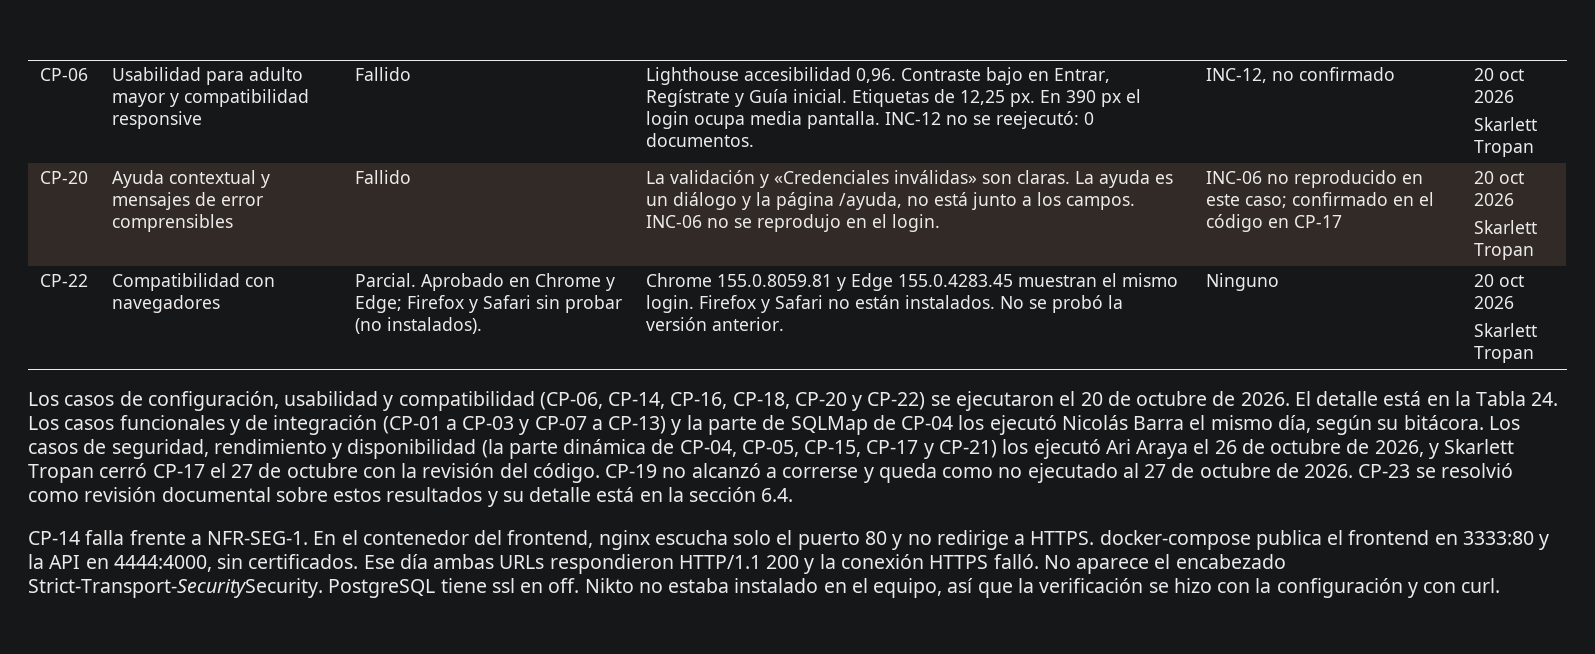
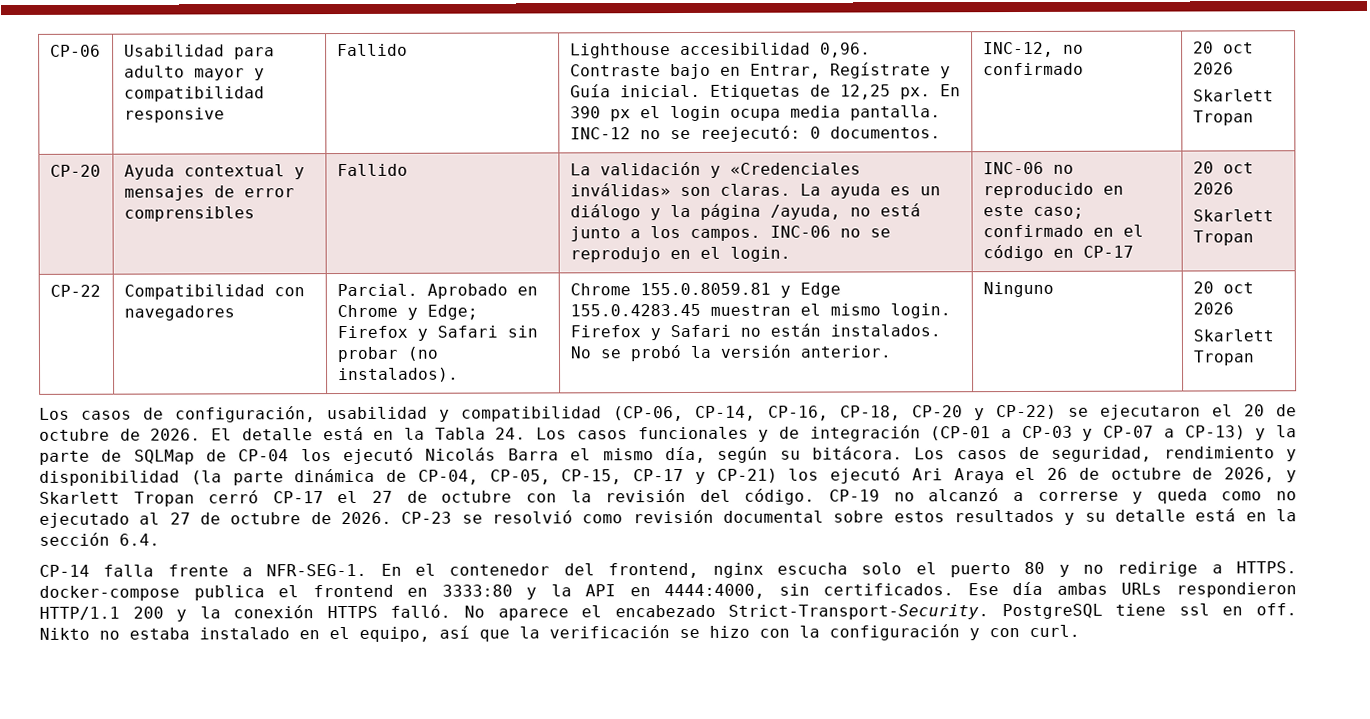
- No aparece el encabezado Strict-Transport-SecuritySecurity.
+ No aparece el encabezado Strict-Transport-Security.

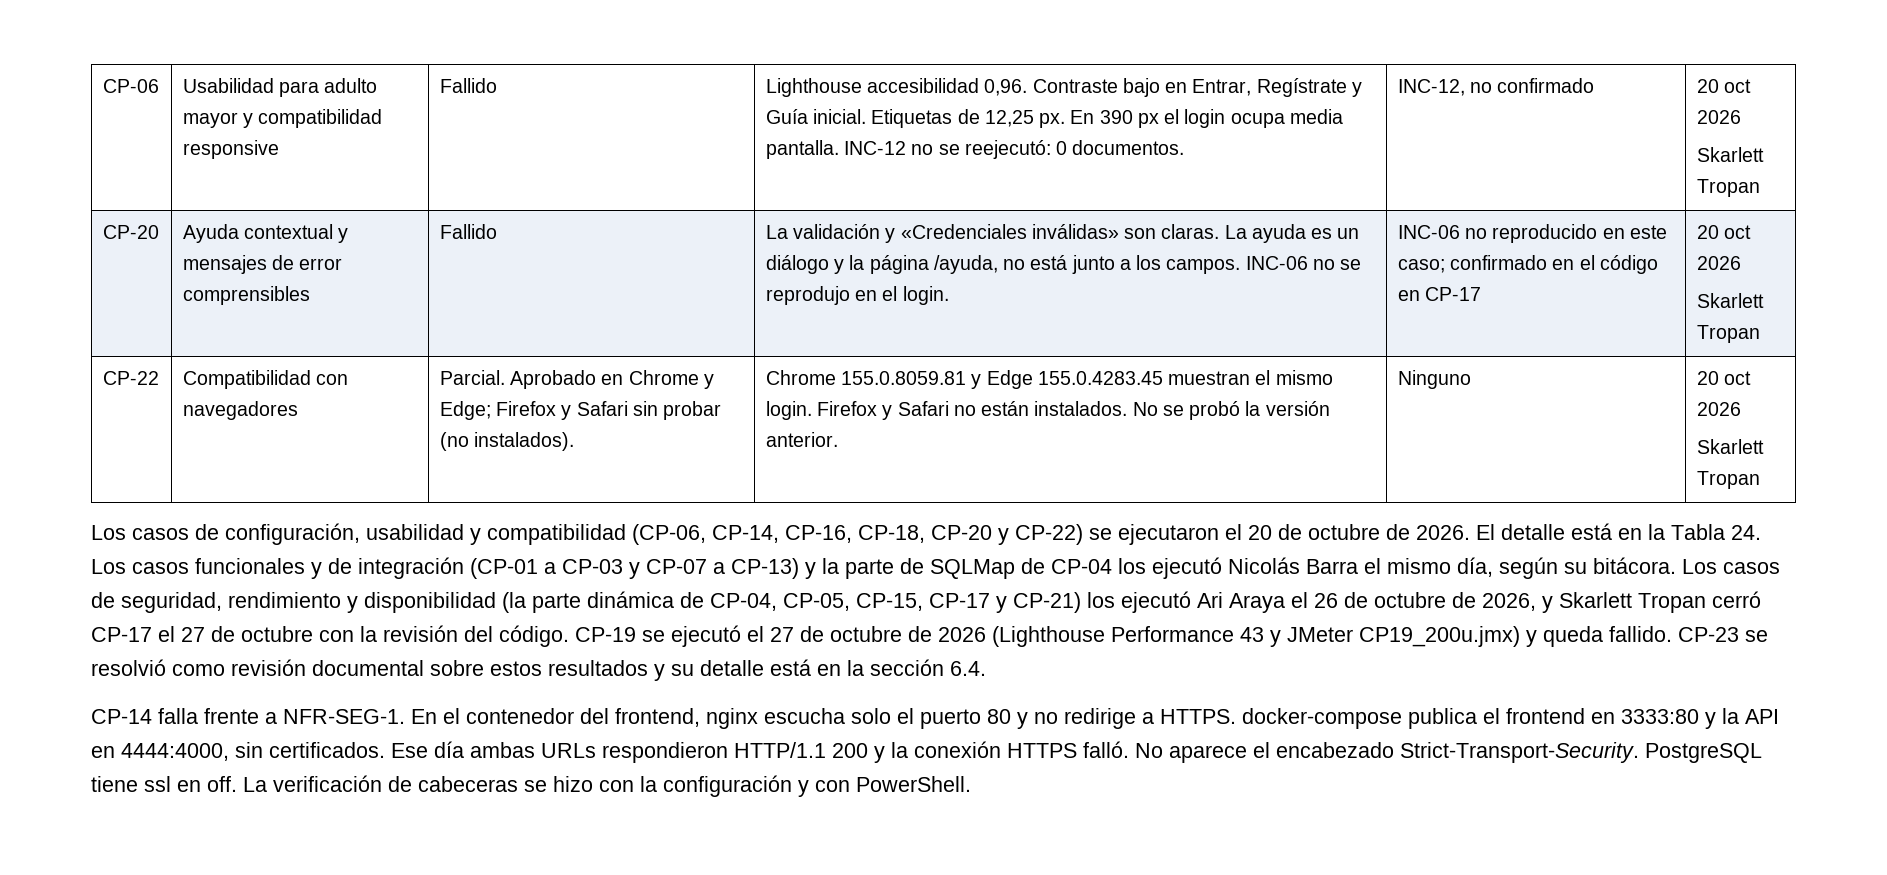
- CP-19 no alcanzó a correrse y queda como no ejecutado al 27 de octubre de 2026.
+ CP-19 se ejecutó el 27 de octubre de 2026 (Lighthouse Performance 43 y JMeter CP19_200u.jmx) y queda fallido.
- Nikto no estaba instalado en el equipo, así que la verificación se hizo con la configuración y con curl.
+ La verificación de cabeceras se hizo con la configuración y con PowerShell.

